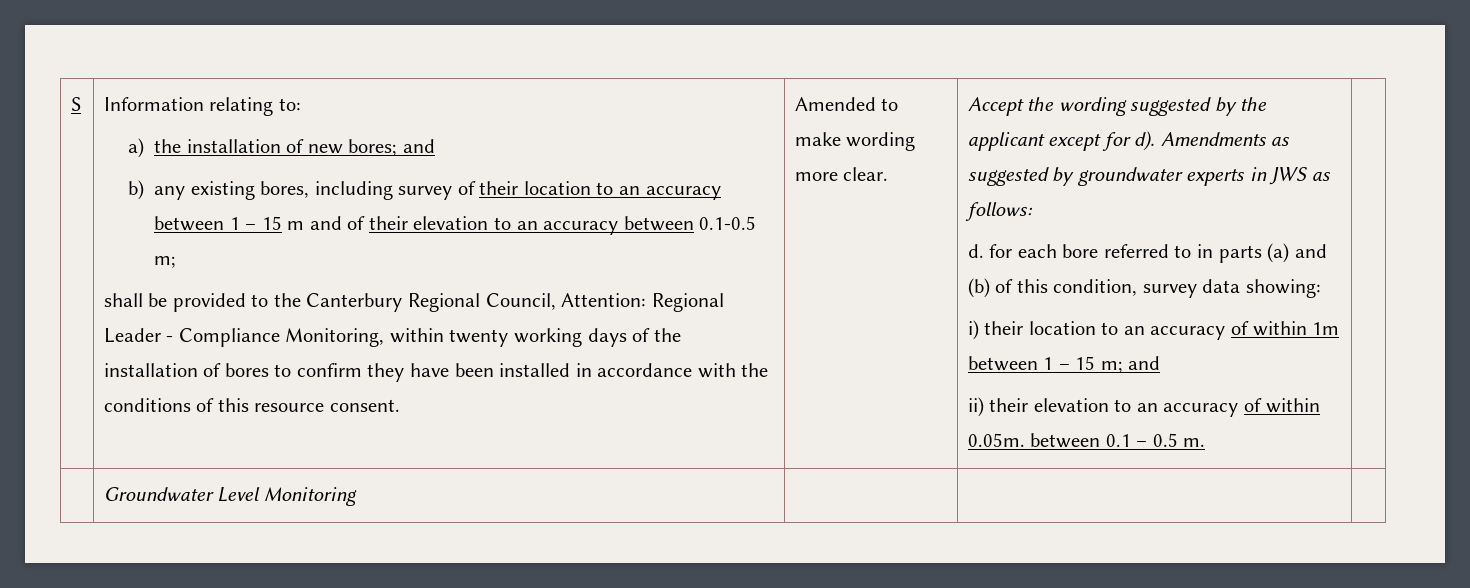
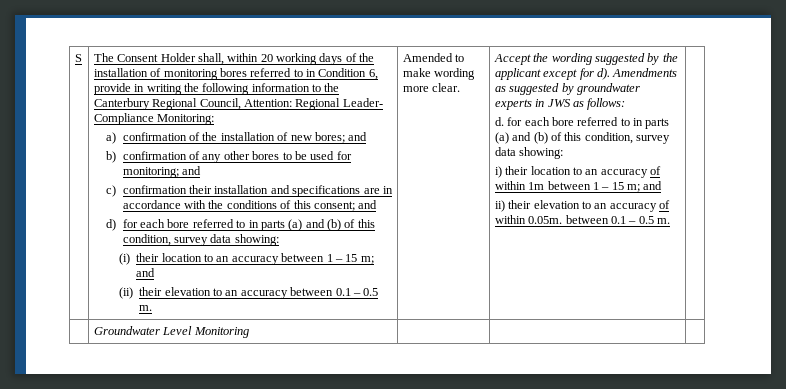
- Information relating to:
+ The Consent Holder shall, within 20 working days of the installation of monitoring bores referred to in Condition 6, provide in writing the following information to the Canterbury Regional Council, Attention: Regional Leader- Compliance Monitoring:
- a) the installation of new bores; and
+ a) confirmation of the installation of new bores; and
- b) any existing bores, including survey of their location to an accuracy between 1 – 15 m and of their elevation to an accuracy between 0.1-0.5 m;
- shall be provided to the Canterbury Regional Council, Attention: Regional Leader - Compliance Monitoring, within twenty working days of the installation of bores to confirm they have been installed in accordance with the conditions of this resource consent.
+ b) confirmation of any other bores to be used for monitoring; and
+ c) confirmation their installation and specifications are in accordance with the conditions of this consent; and
+ d) for each bore referred to in parts (a) and (b) of this condition, survey data showing:
+ (i) their location to an accuracy between 1 – 15 m; and
+ (ii) their elevation to an accuracy between 0.1 – 0.5 m.

